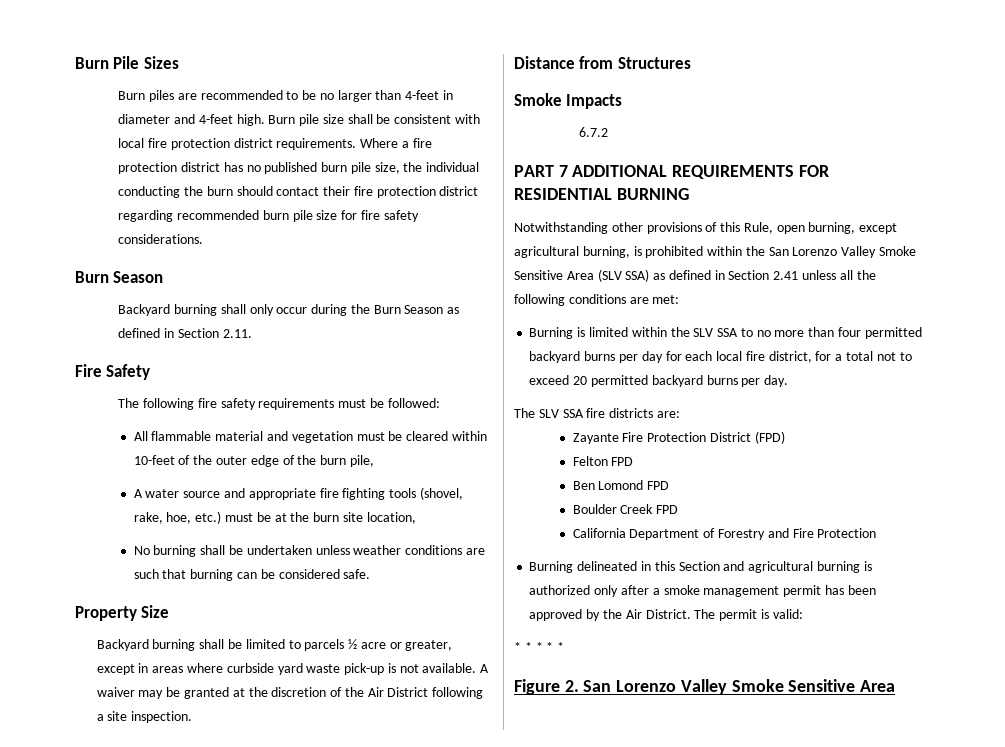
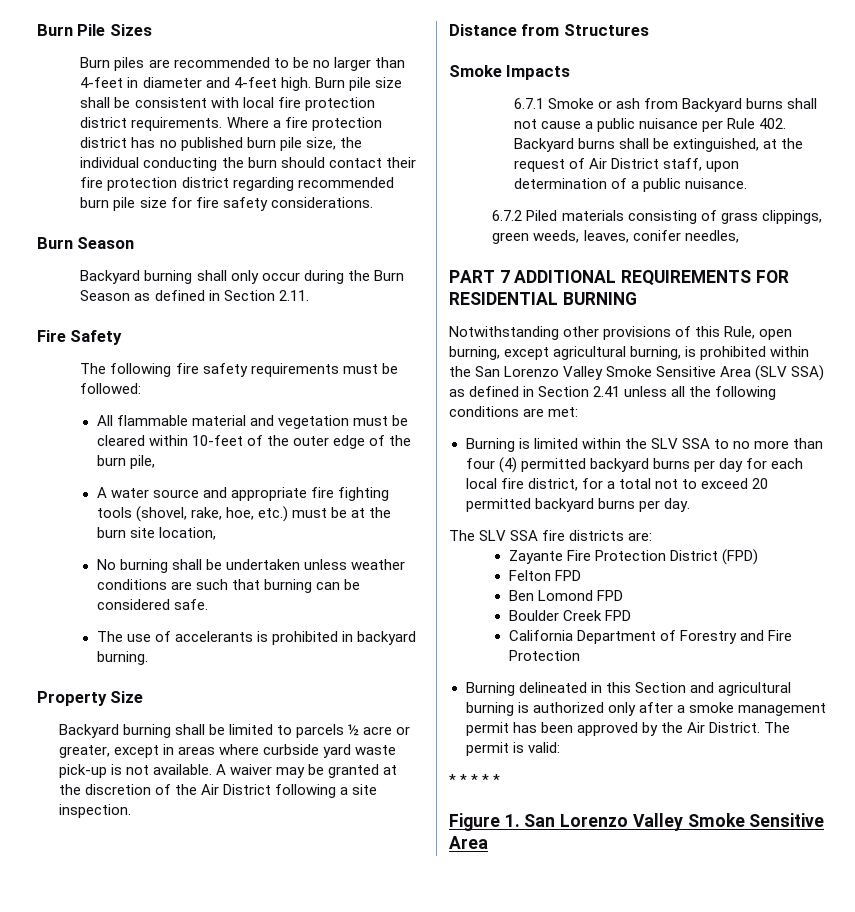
+ The use of accelerants is prohibited in backyard burning.
- 6.7.2
+ 6.7.1 Smoke or ash from Backyard burns shall not cause a public nuisance per Rule 402. Backyard burns shall be extinguished, at the request of Air District staff, upon determination of a public nuisance.
+ 6.7.2 Piled materials consisting of grass clippings, green weeds, leaves, conifer needles,
- Burning is limited within the SLV SSA to no more than four permitted backyard burns per day for each local fire district, for a total not to exceed 20 permitted backyard burns per day.
+ Burning is limited within the SLV SSA to no more than four (4) permitted backyard burns per day for each local fire district, for a total not to exceed 20 permitted backyard burns per day.
- Figure 2. San Lorenzo Valley Smoke Sensitive Area
+ Figure 1. San Lorenzo Valley Smoke Sensitive Area

